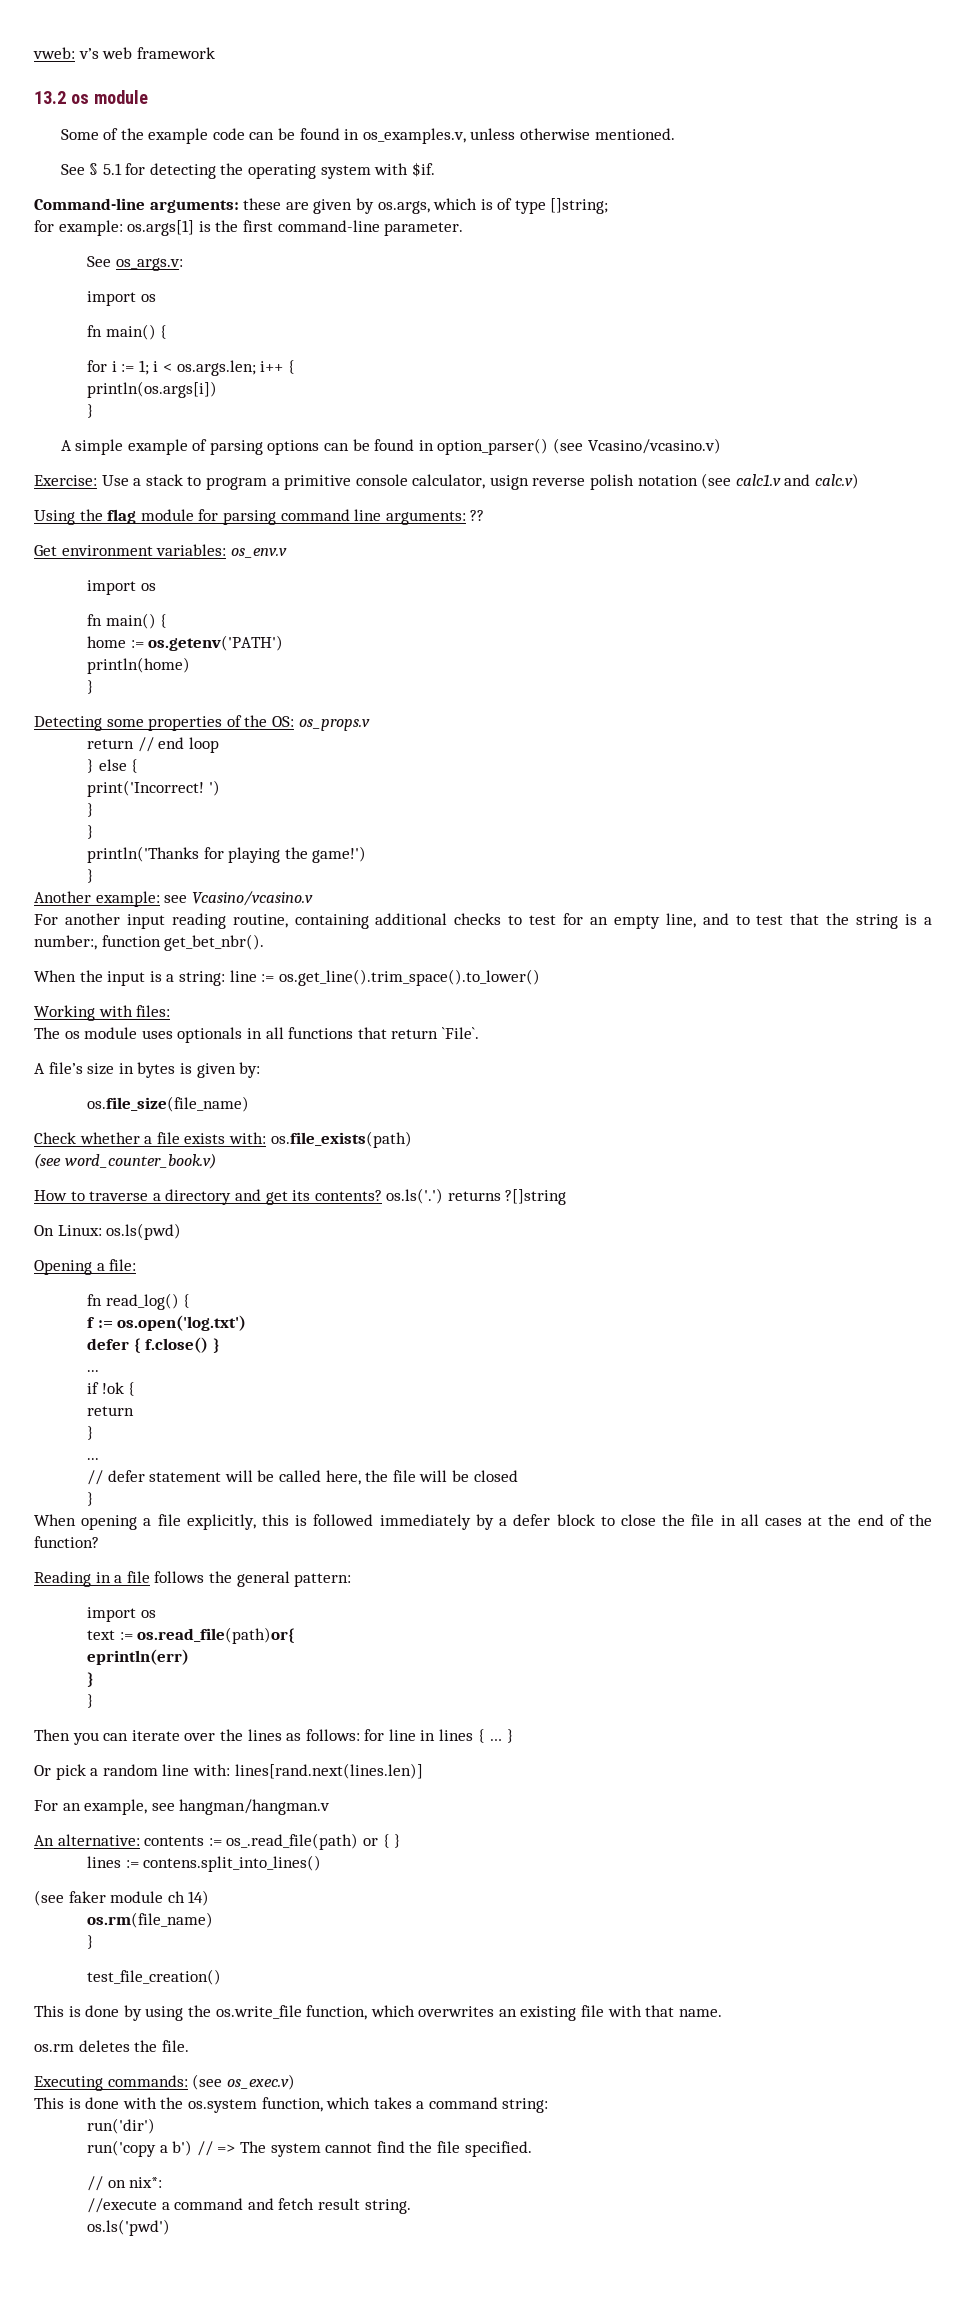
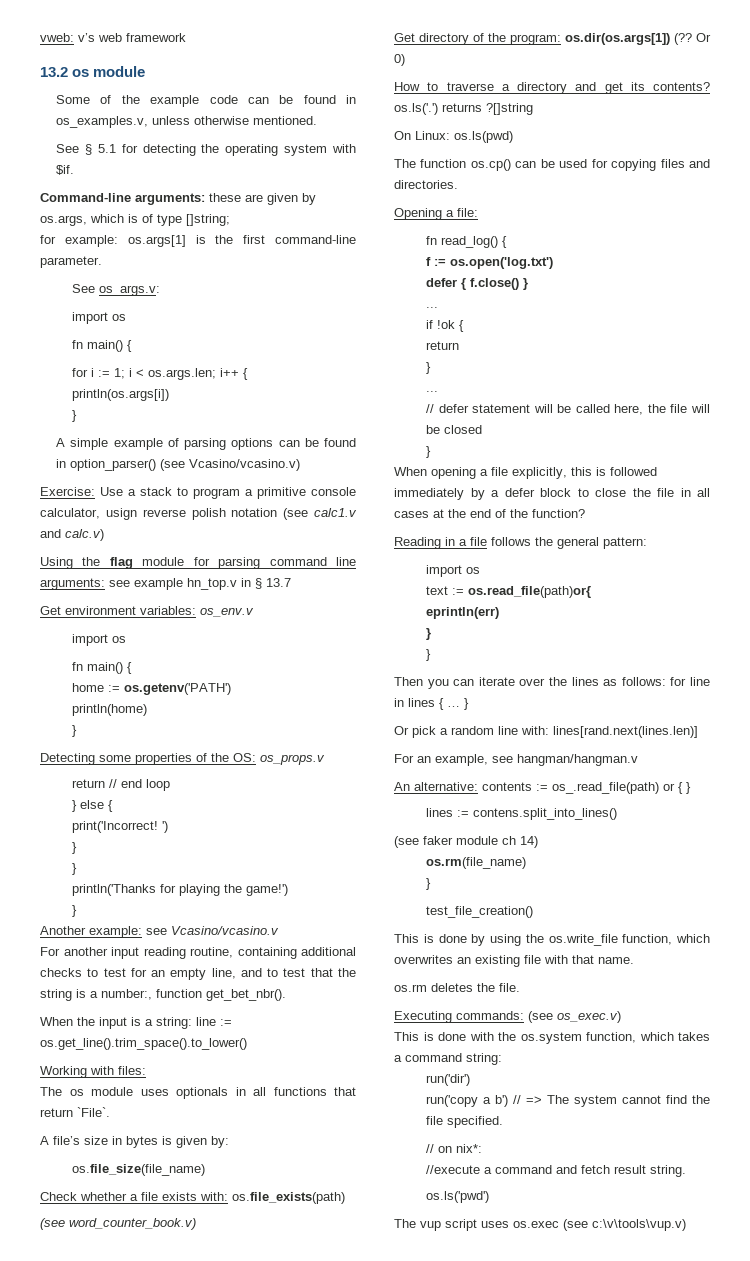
- Using the flag module for parsing command line arguments: ??
+ Using the flag module for parsing command line arguments: see example hn_top.v in § 13.7
+ Get directory of the program: os.dir(os.args[1]) (?? Or 0)
+ The function os.cp() can be used for copying files and directories.
+ The vup script uses os.exec (see c:\v\tools\vup.v)

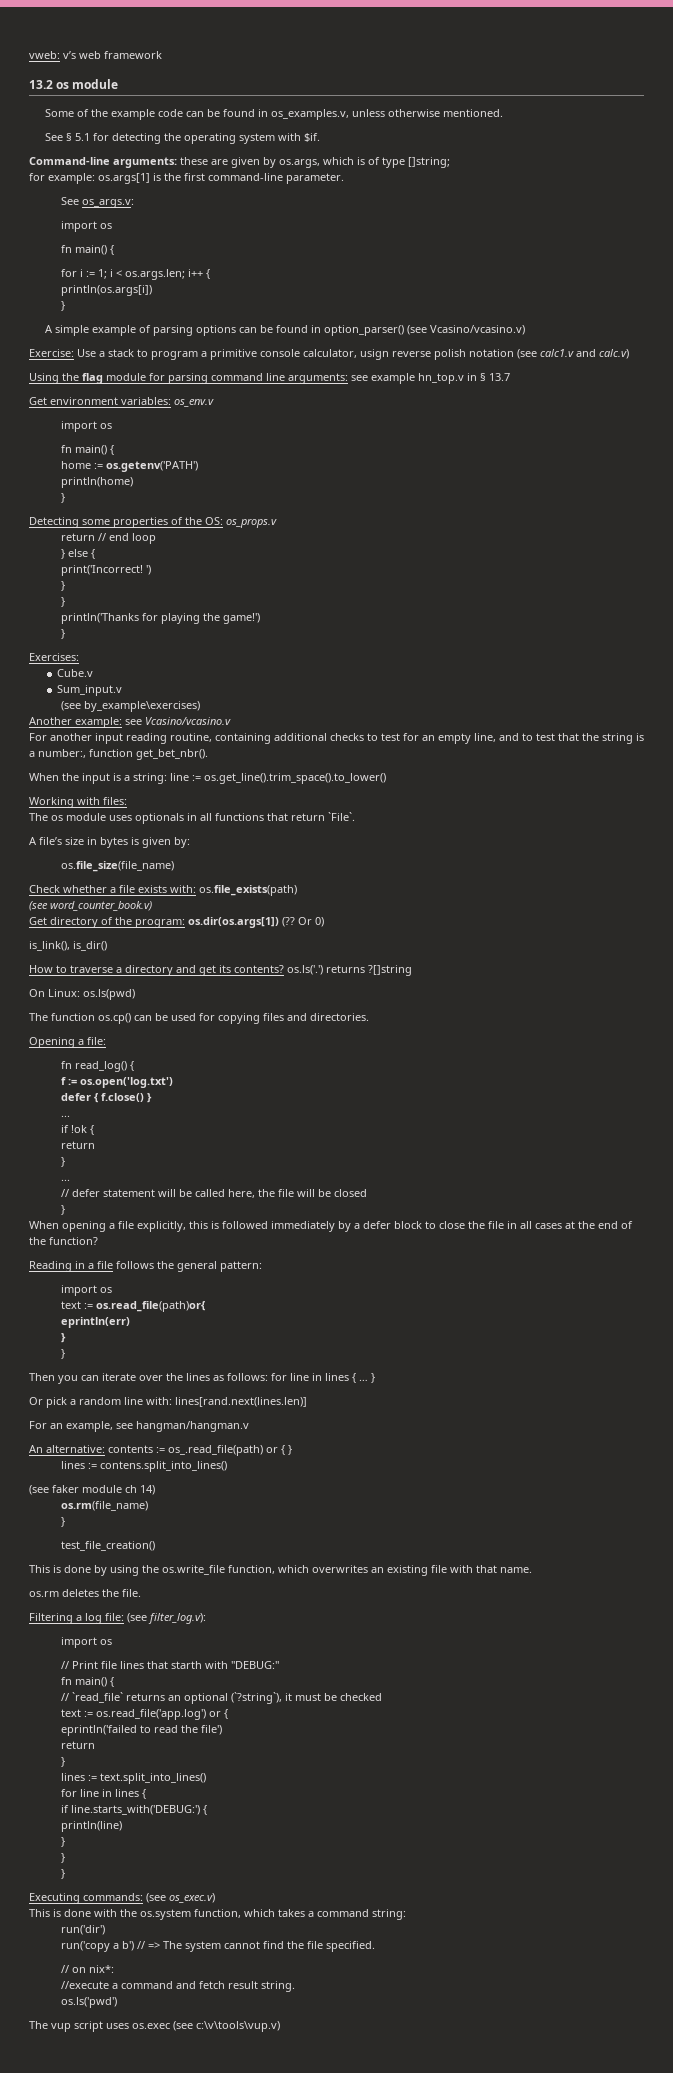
+ Exercises:
+ Cube.v
+ Sum_input.v
+ (see by_example\exercises)
+ is_link(), is_dir()
+ Filtering a log file: (see filter_log.v):
+ import os
+ // Print file lines that starth with "DEBUG:"
+ fn main() {
+ // `read_file` returns an optional (`?string`), it must be checked
+ text := os.read_file('app.log') or {
+ eprintln('failed to read the file')
+ return
+ }
+ lines := text.split_into_lines()
+ for line in lines {
+ if line.starts_with('DEBUG:') {
+ println(line)
+ }
+ }
+ }

